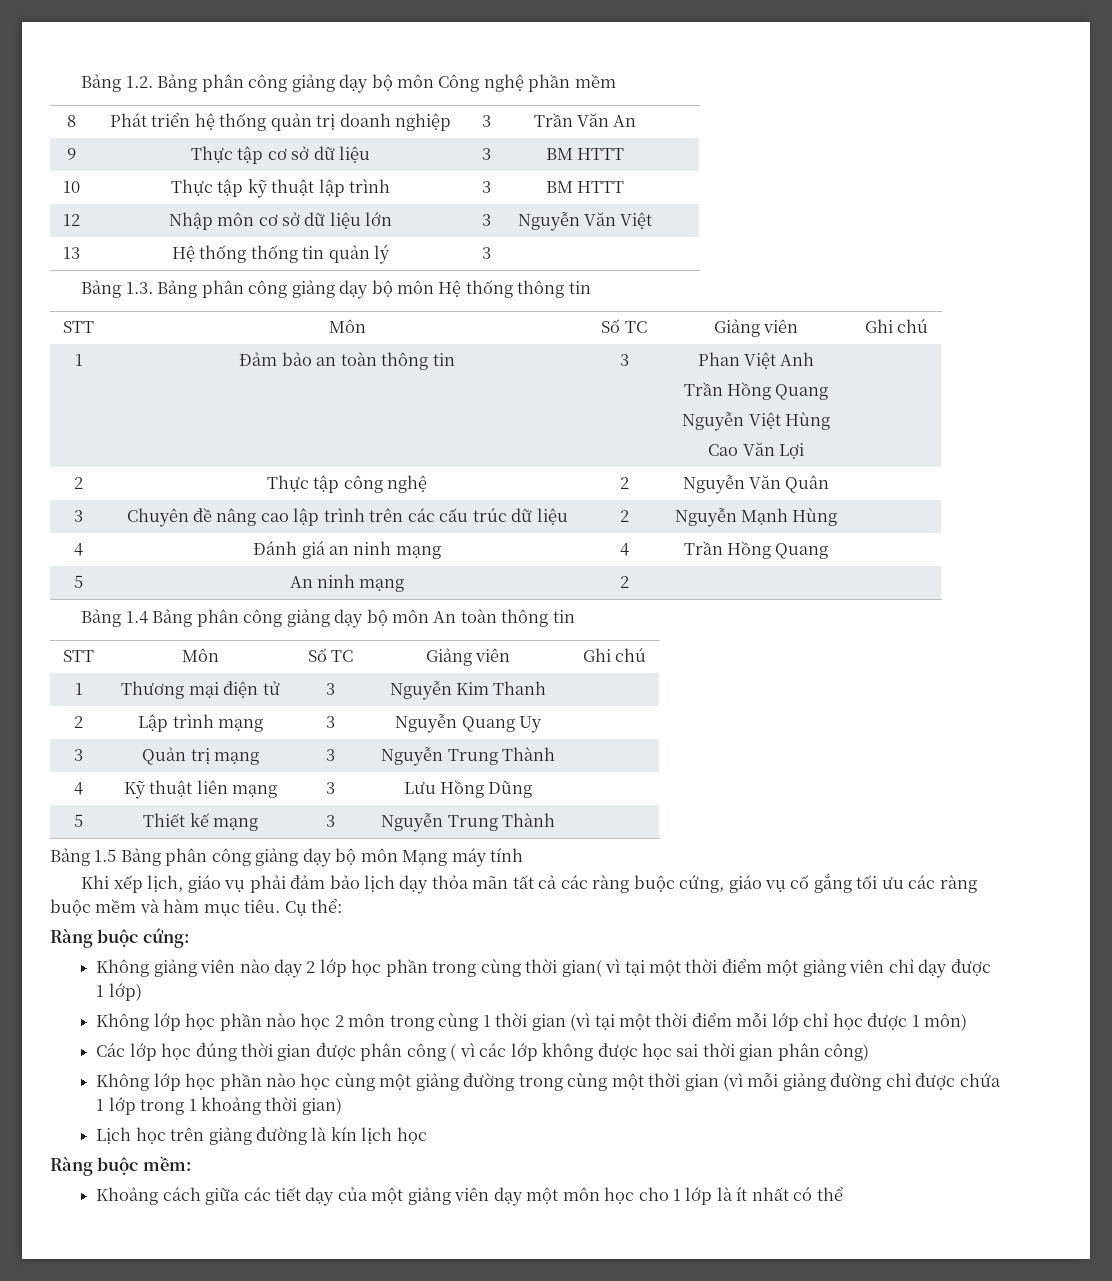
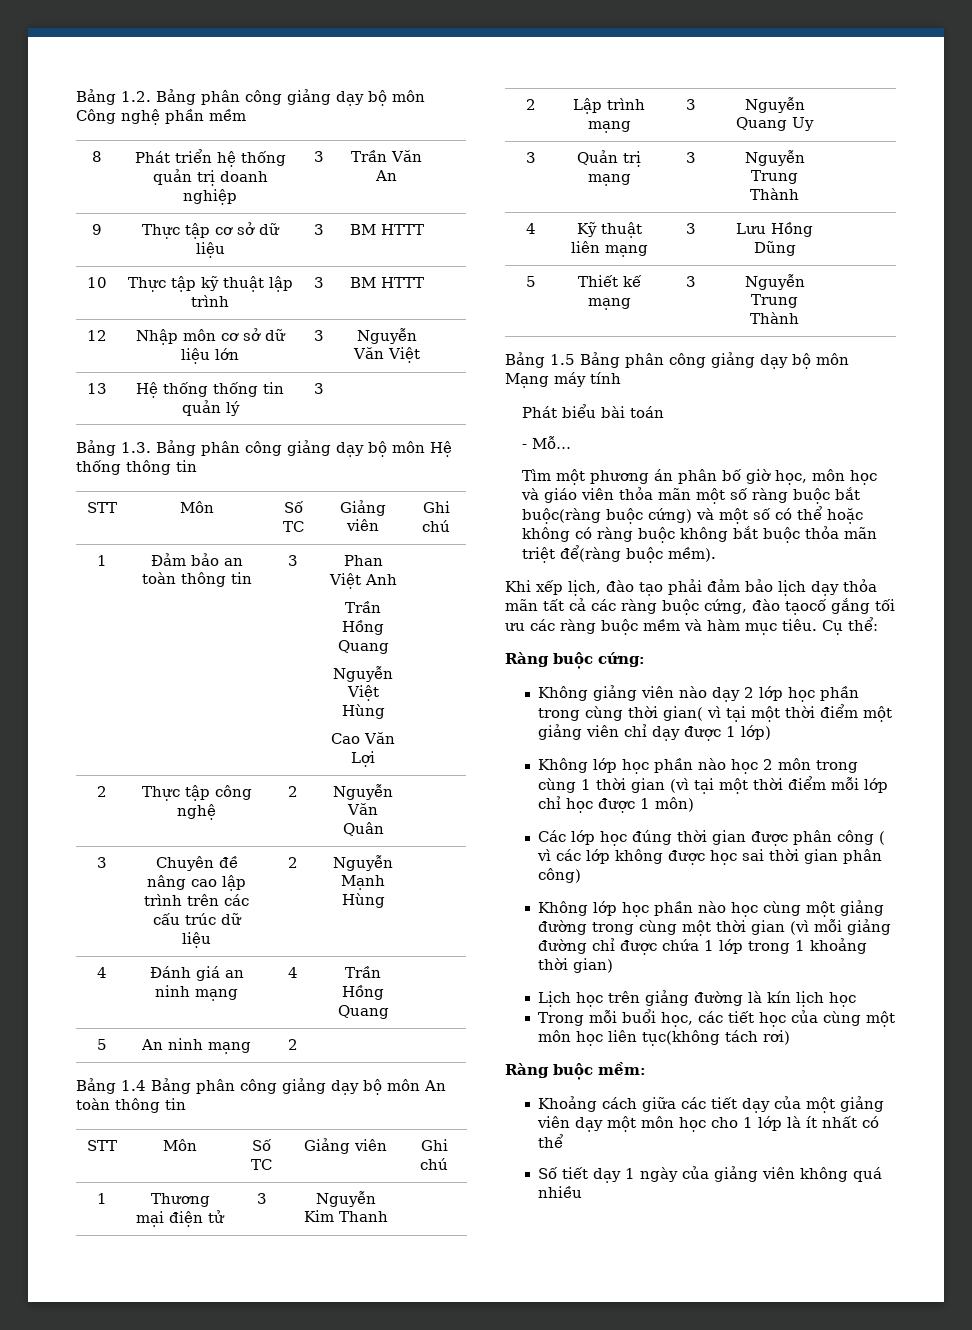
+ Phát biểu bài toán
+ - Mỗ…
+ Tìm một phương án phân bố giờ học, môn học và giáo viên thỏa mãn một số ràng buộc bắt buộc(ràng buộc cứng) và một số có thể hoặc không có ràng buộc không bắt buộc thỏa mãn triệt để(ràng buộc mềm).
- Khi xếp lịch, giáo vụ phải đảm bảo lịch dạy thỏa mãn tất cả các ràng buộc cứng, giáo vụ cố gắng tối ưu các ràng buộc mềm và hàm mục tiêu.
+ Khi xếp lịch, đào tạo phải đảm bảo lịch dạy thỏa mãn tất cả các ràng buộc cứng, đào tạocố gắng tối ưu các ràng buộc mềm và hàm mục tiêu.
+ Trong mỗi buổi học, các tiết học của cùng một môn học liên tục(không tách rơi)
+ Số tiết dạy 1 ngày của giảng viên không quá nhiều

